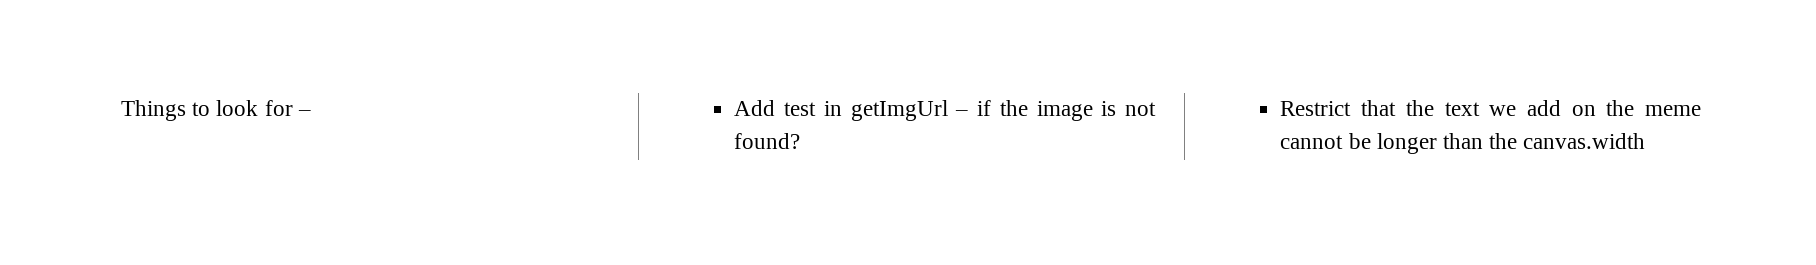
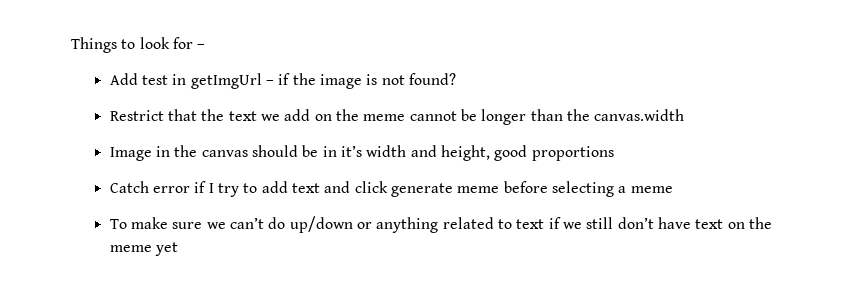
+ Image in the canvas should be in it’s width and height, good proportions
+ Catch error if I try to add text and click generate meme before selecting a meme
+ To make sure we can’t do up/down or anything related to text if we still don’t have text on the meme yet

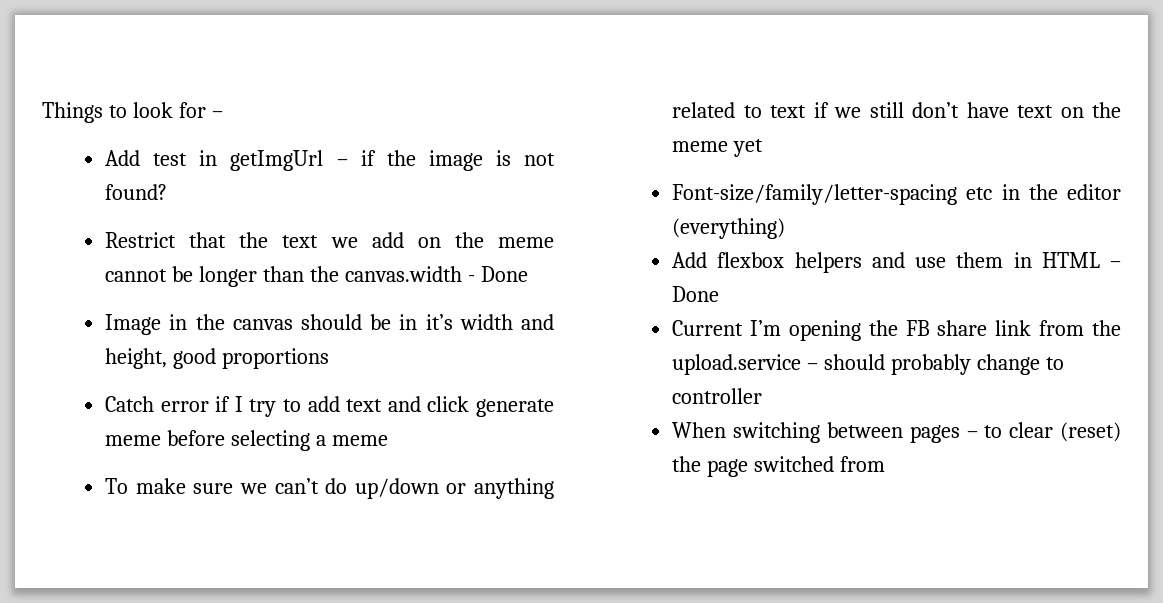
- Restrict that the text we add on the meme cannot be longer than the canvas.width
+ Restrict that the text we add on the meme cannot be longer than the canvas.width - Done
+ Font-size/family/letter-spacing etc in the editor (everything)
+ Add flexbox helpers and use them in HTML – Done
+ Current I’m opening the FB share link from the upload.service – should probably change to controller
+ When switching between pages – to clear (reset) the page switched from

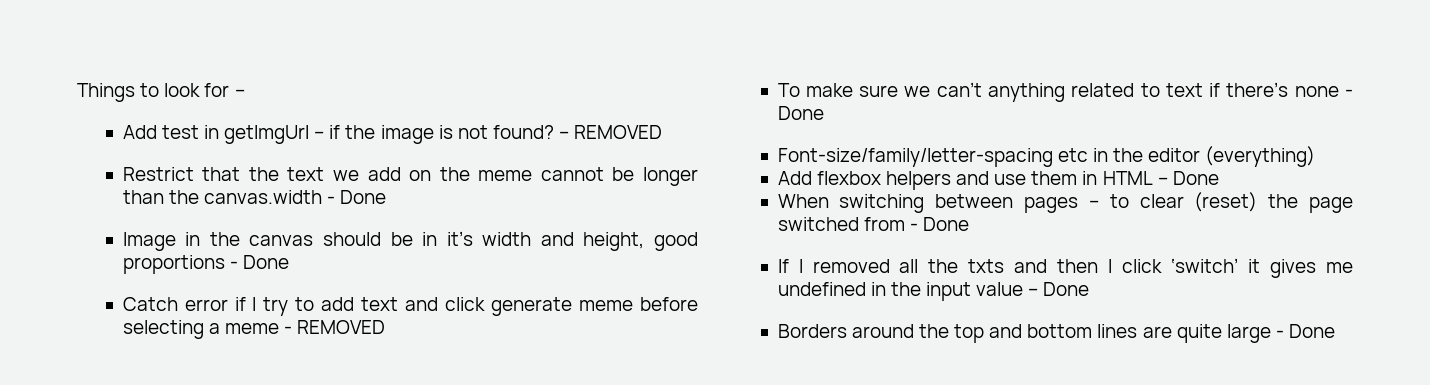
- Add test in getImgUrl – if the image is not found?
+ Add test in getImgUrl – if the image is not found? – REMOVED
- Image in the canvas should be in it’s width and height, good proportions
+ Image in the canvas should be in it’s width and height, good proportions - Done
- Catch error if I try to add text and click generate meme before selecting a meme
+ Catch error if I try to add text and click generate meme before selecting a meme - REMOVED
- To make sure we can’t do up/down or anything related to text if we still don’t have text on the meme yet
+ To make sure we can’t anything related to text if there’s none - Done
- Current I’m opening the FB share link from the upload.service – should probably change to controller
- When switching between pages – to clear (reset) the page switched from
+ When switching between pages – to clear (reset) the page switched from - Done
+ If I removed all the txts and then I click ‘switch’ it gives me undefined in the input value – Done
+ Borders around the top and bottom lines are quite large - Done

